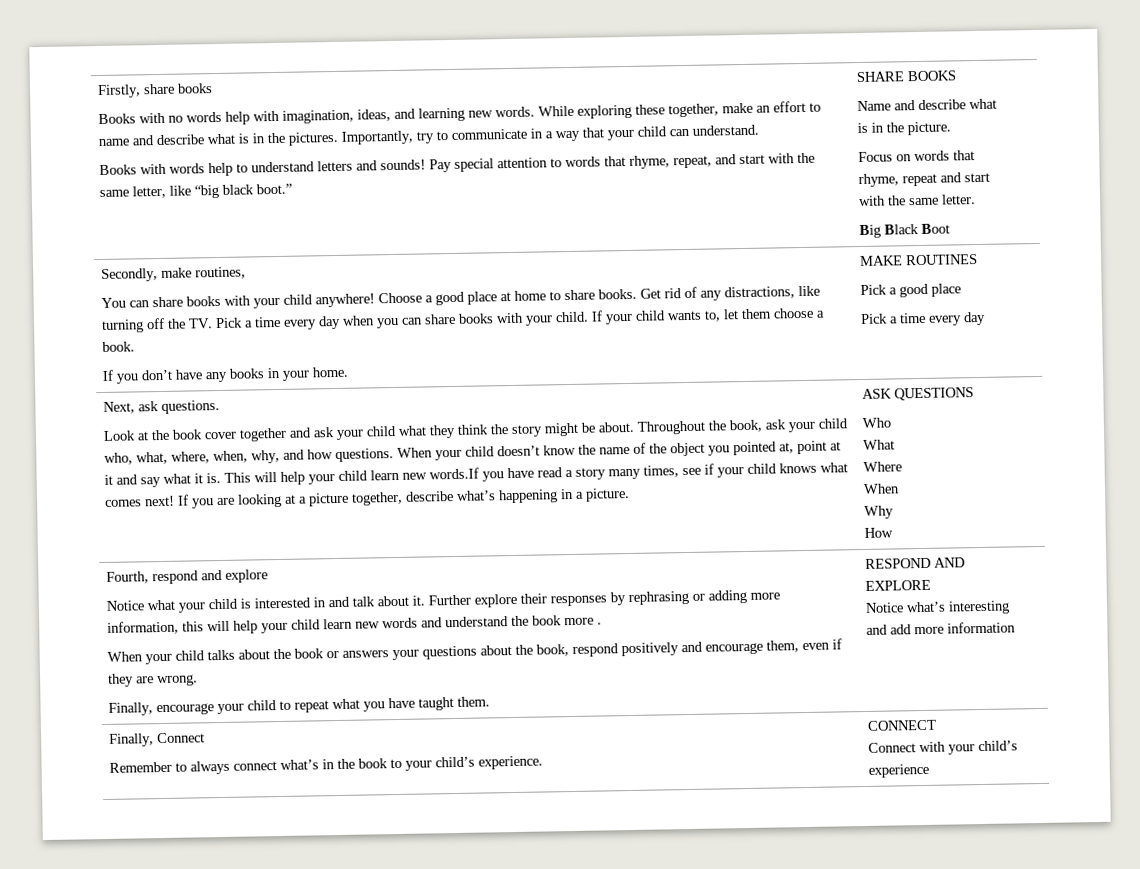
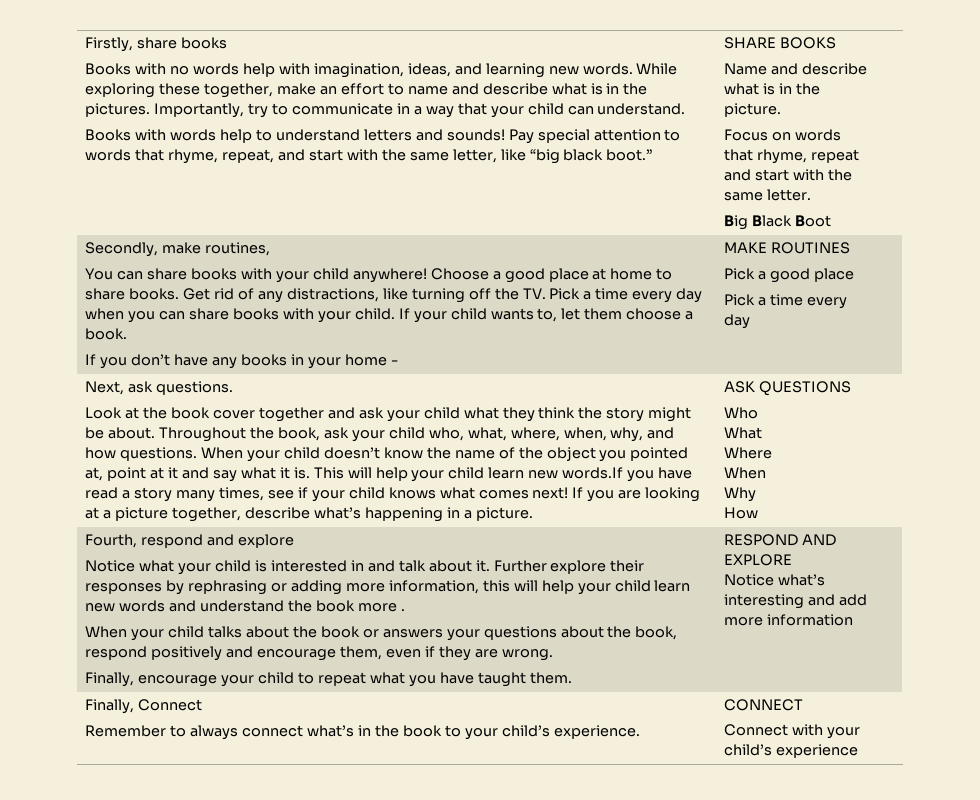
- If you don’t have any books in your home.
+ If you don’t have any books in your home -

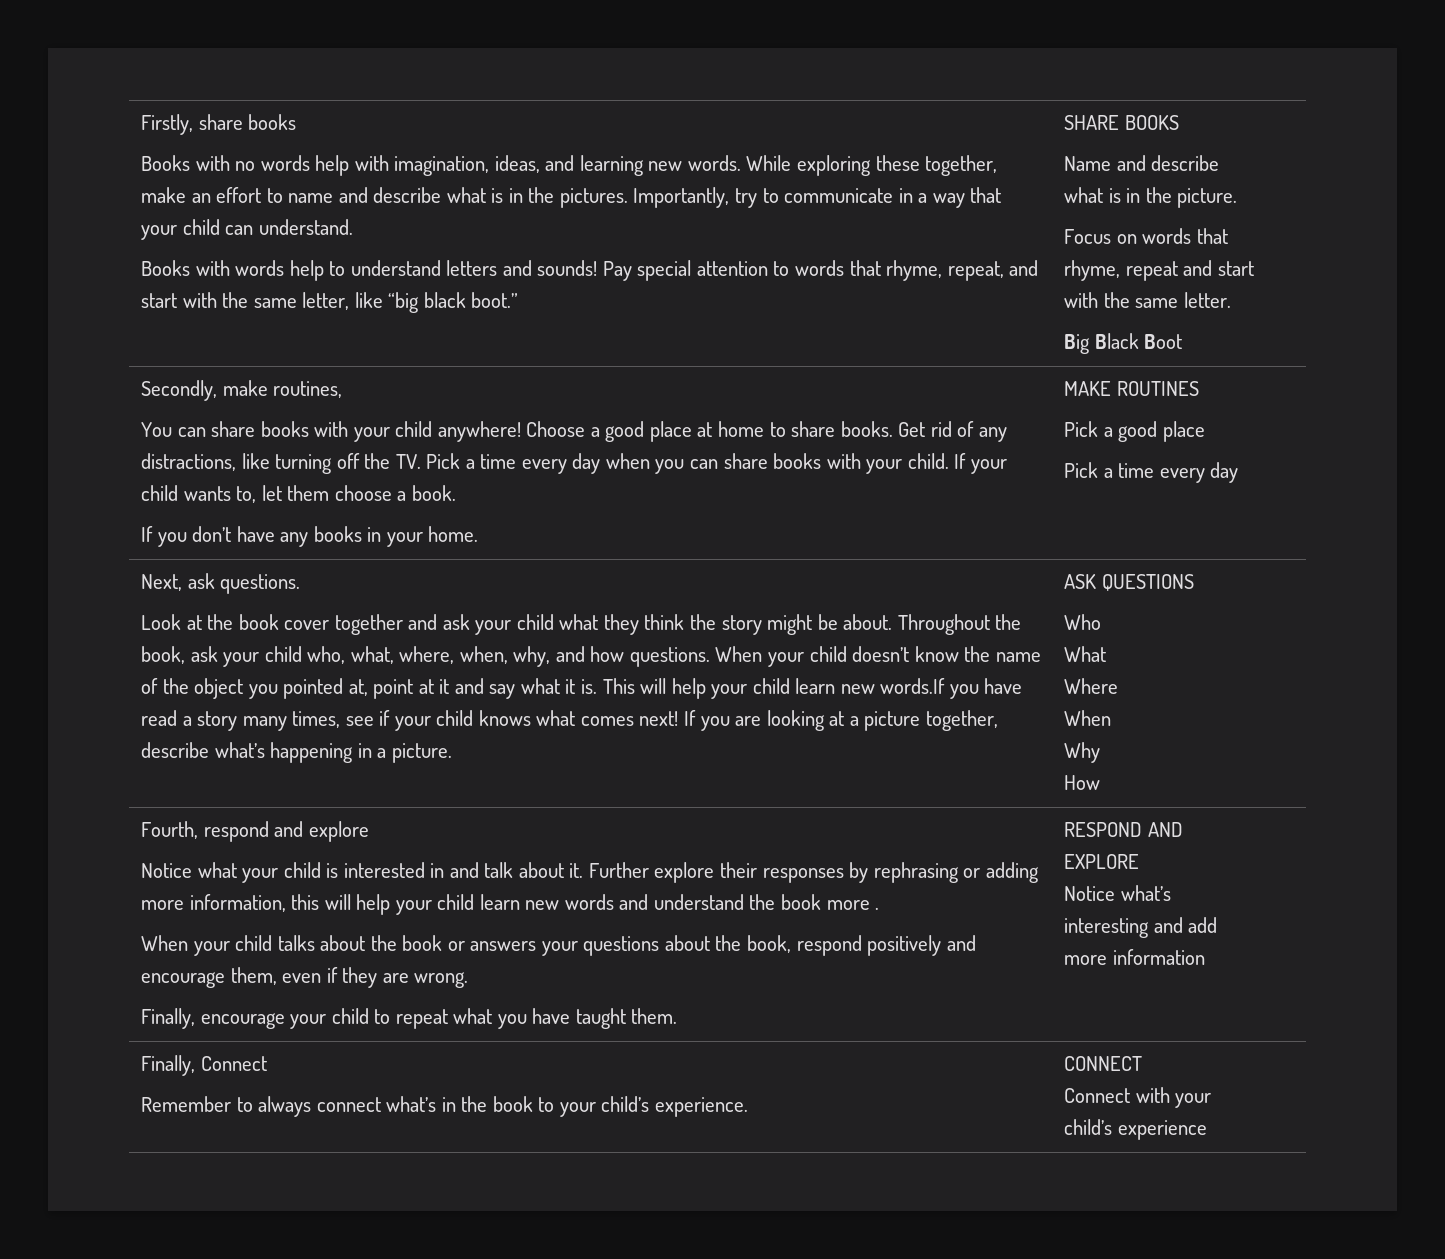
- If you don’t have any books in your home -
+ If you don’t have any books in your home.

